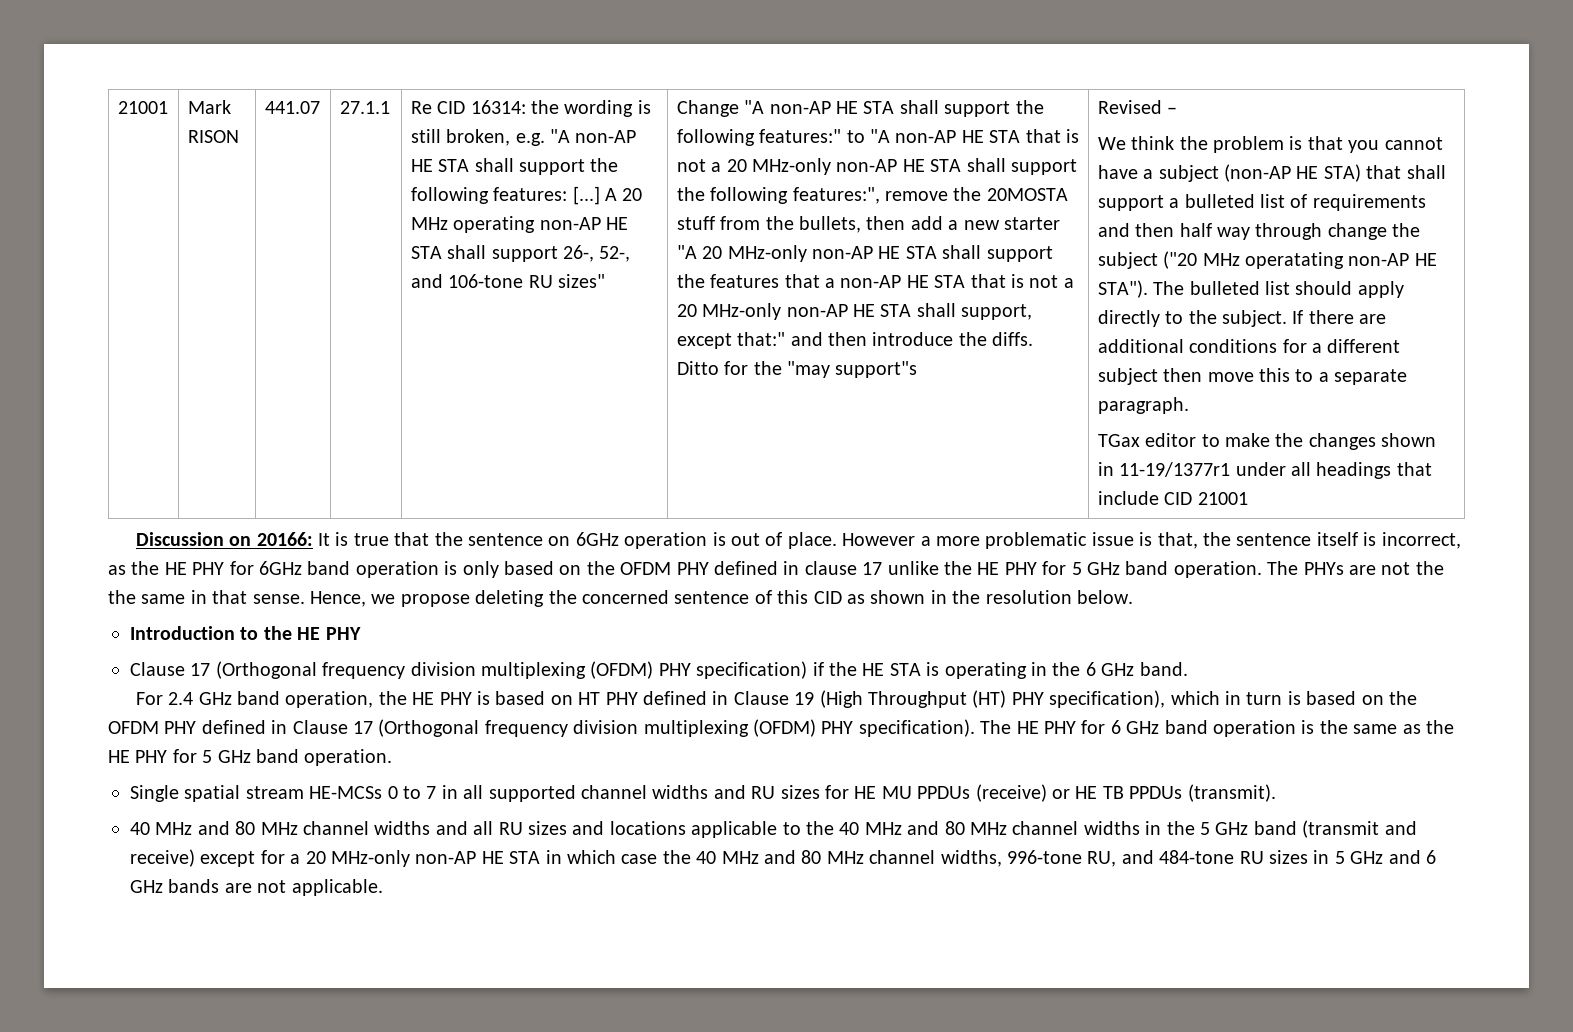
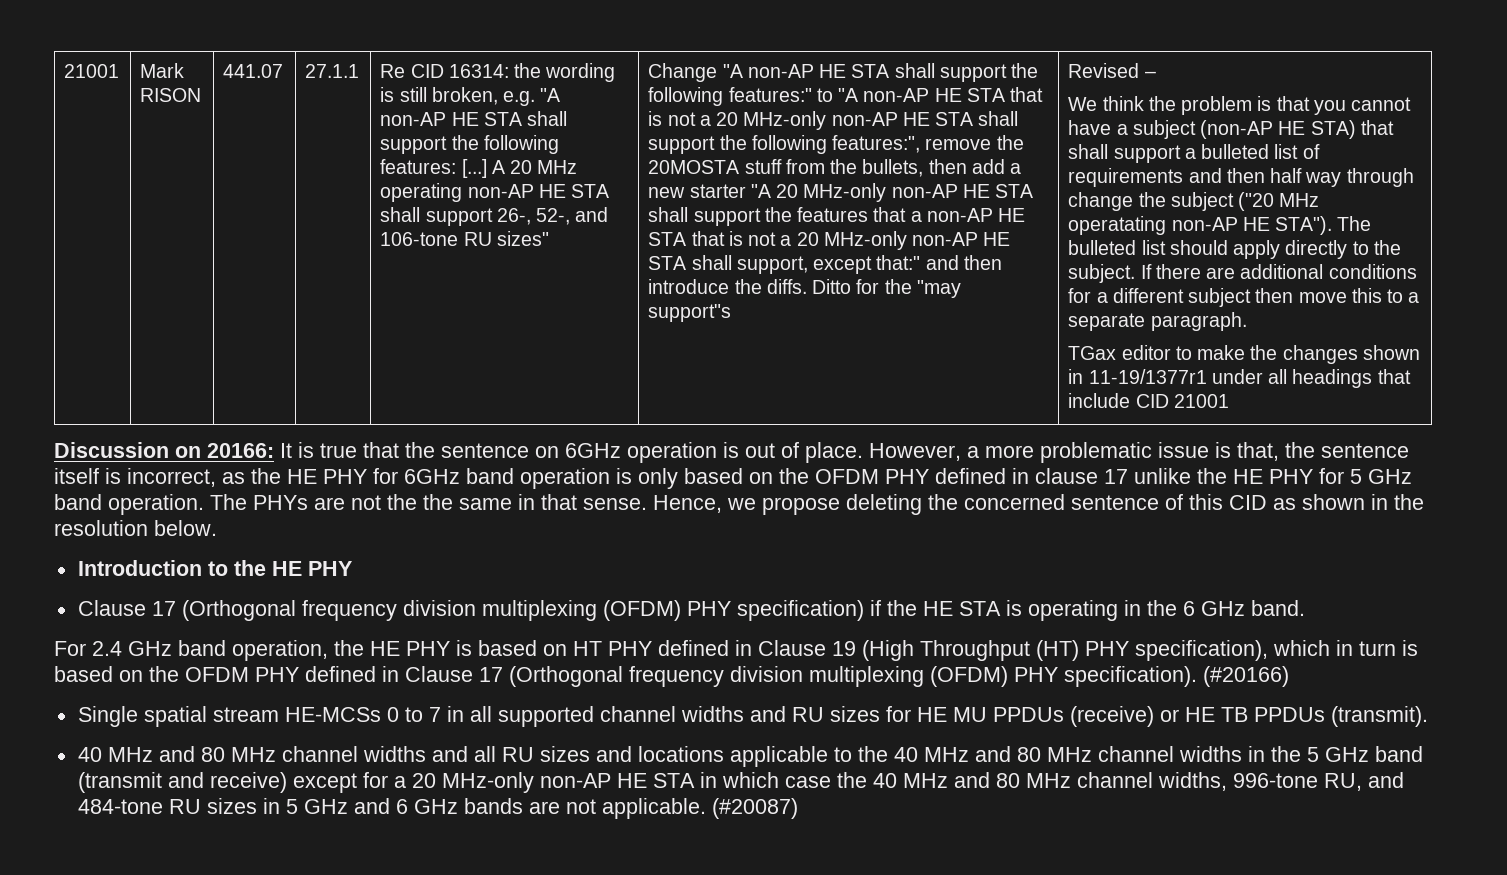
- However a more problematic issue is that, the sentence itself is incorrect, as the HE PHY for 6GHz band operation is only based on the OFDM PHY defined in clause 17 unlike the HE PHY for 5 GHz band operation.
+ However, a more problematic issue is that, the sentence itself is incorrect, as the HE PHY for 6GHz band operation is only based on the OFDM PHY defined in clause 17 unlike the HE PHY for 5 GHz band operation.
- The HE PHY for 6 GHz band operation is the same as the HE PHY for 5 GHz band operation.
+ (#20166)
+ (#20087)

